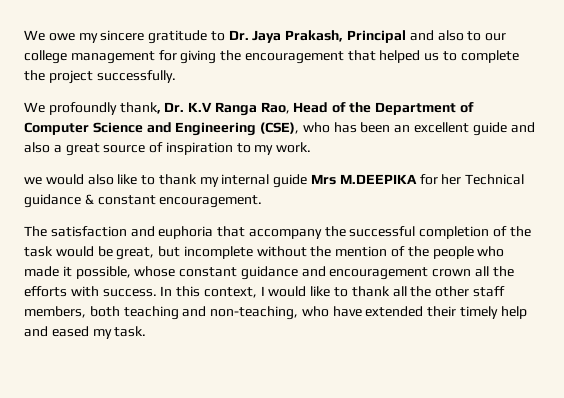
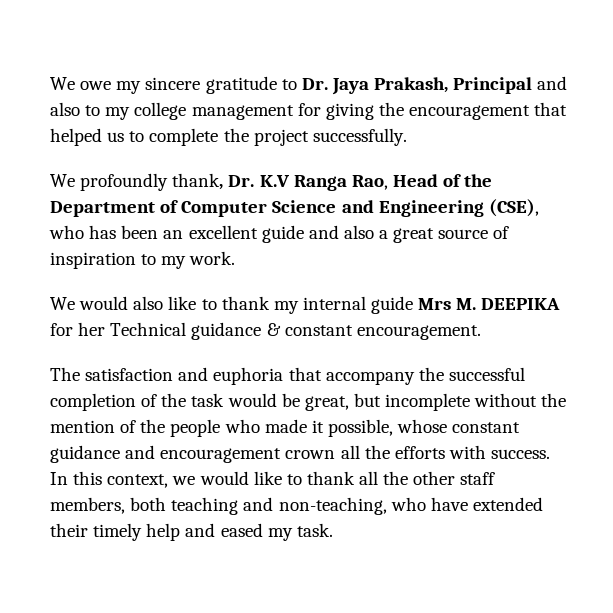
- We owe my sincere gratitude to Dr. Jaya Prakash, Principal and also to our college management for giving the encouragement that helped us to complete the project successfully.
+ We owe my sincere gratitude to Dr. Jaya Prakash, Principal and also to my college management for giving the encouragement that helped us to complete the project successfully.
- we would also like to thank my internal guide Mrs M.DEEPIKA for her Technical guidance & constant encouragement.
+ We would also like to thank my internal guide Mrs M. DEEPIKA for her Technical guidance & constant encouragement.
- In this context, I would like to thank all the other staff members, both teaching and non-teaching, who have extended their timely help and eased my task.
+ In this context, we would like to thank all the other staff members, both teaching and non-teaching, who have extended their timely help and eased my task.

